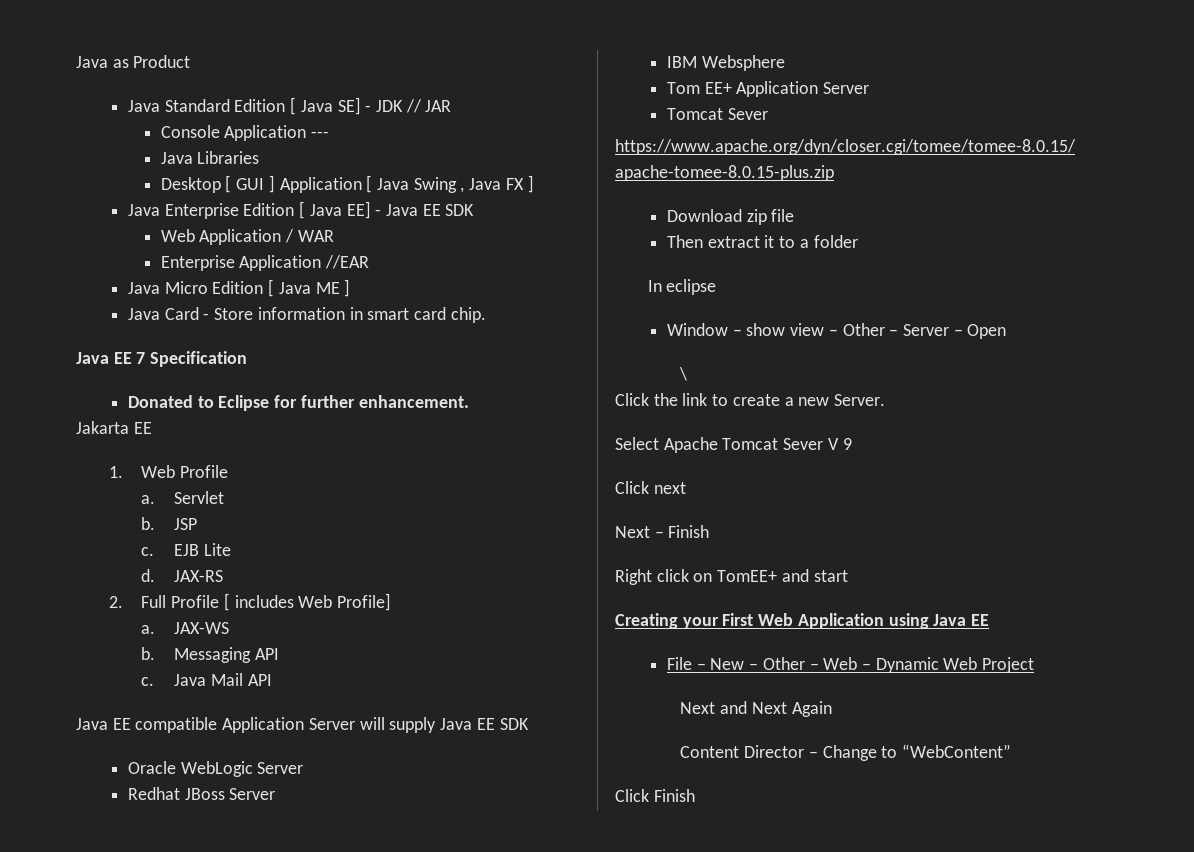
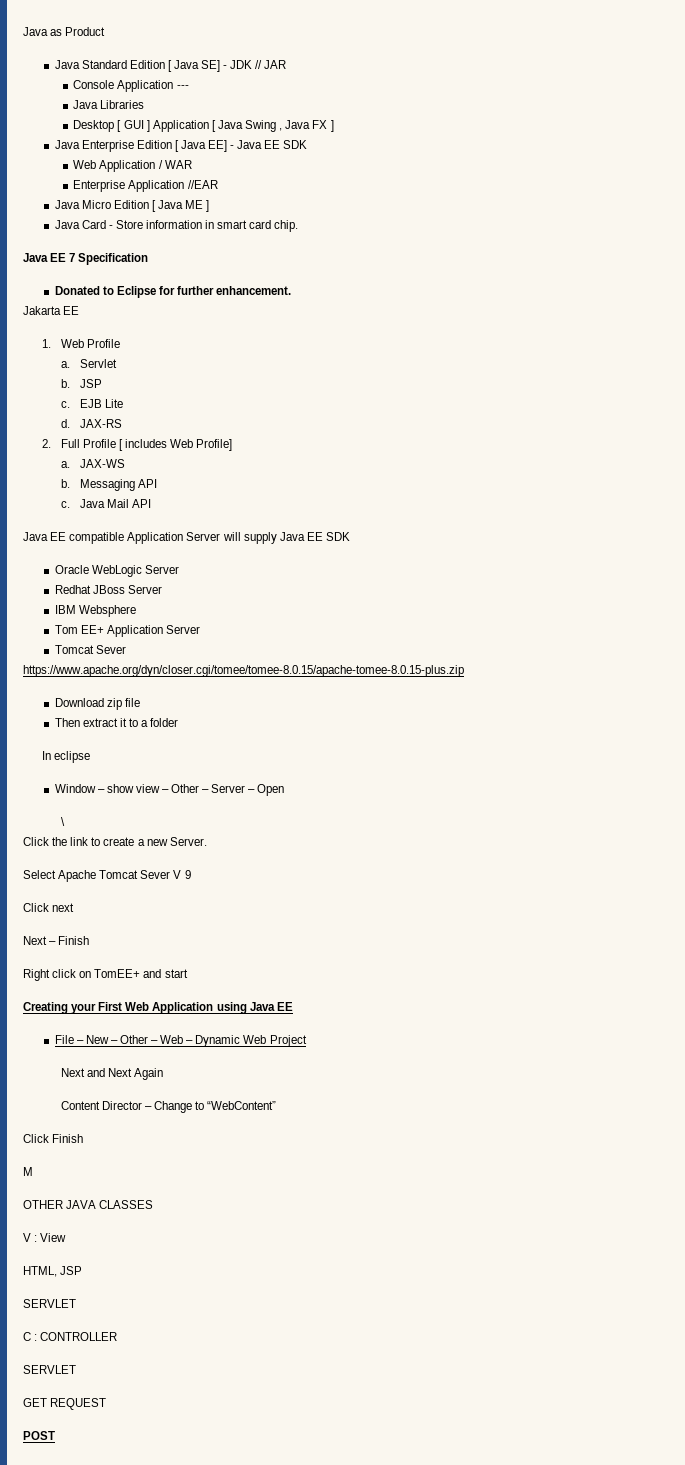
+ M
+ OTHER JAVA CLASSES
+ V : View
+ HTML, JSP
+ SERVLET
+ C : CONTROLLER
+ SERVLET
+ GET REQUEST
+ POST

